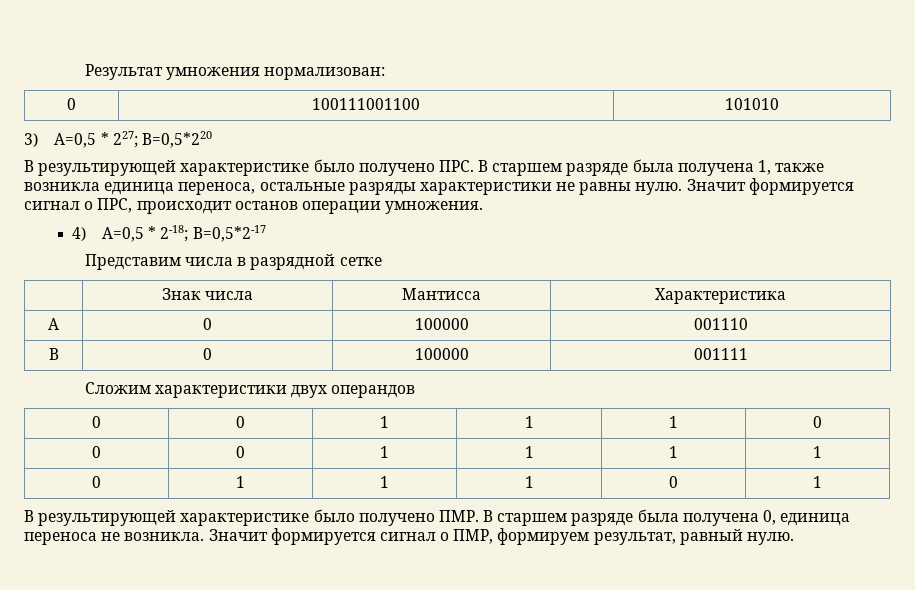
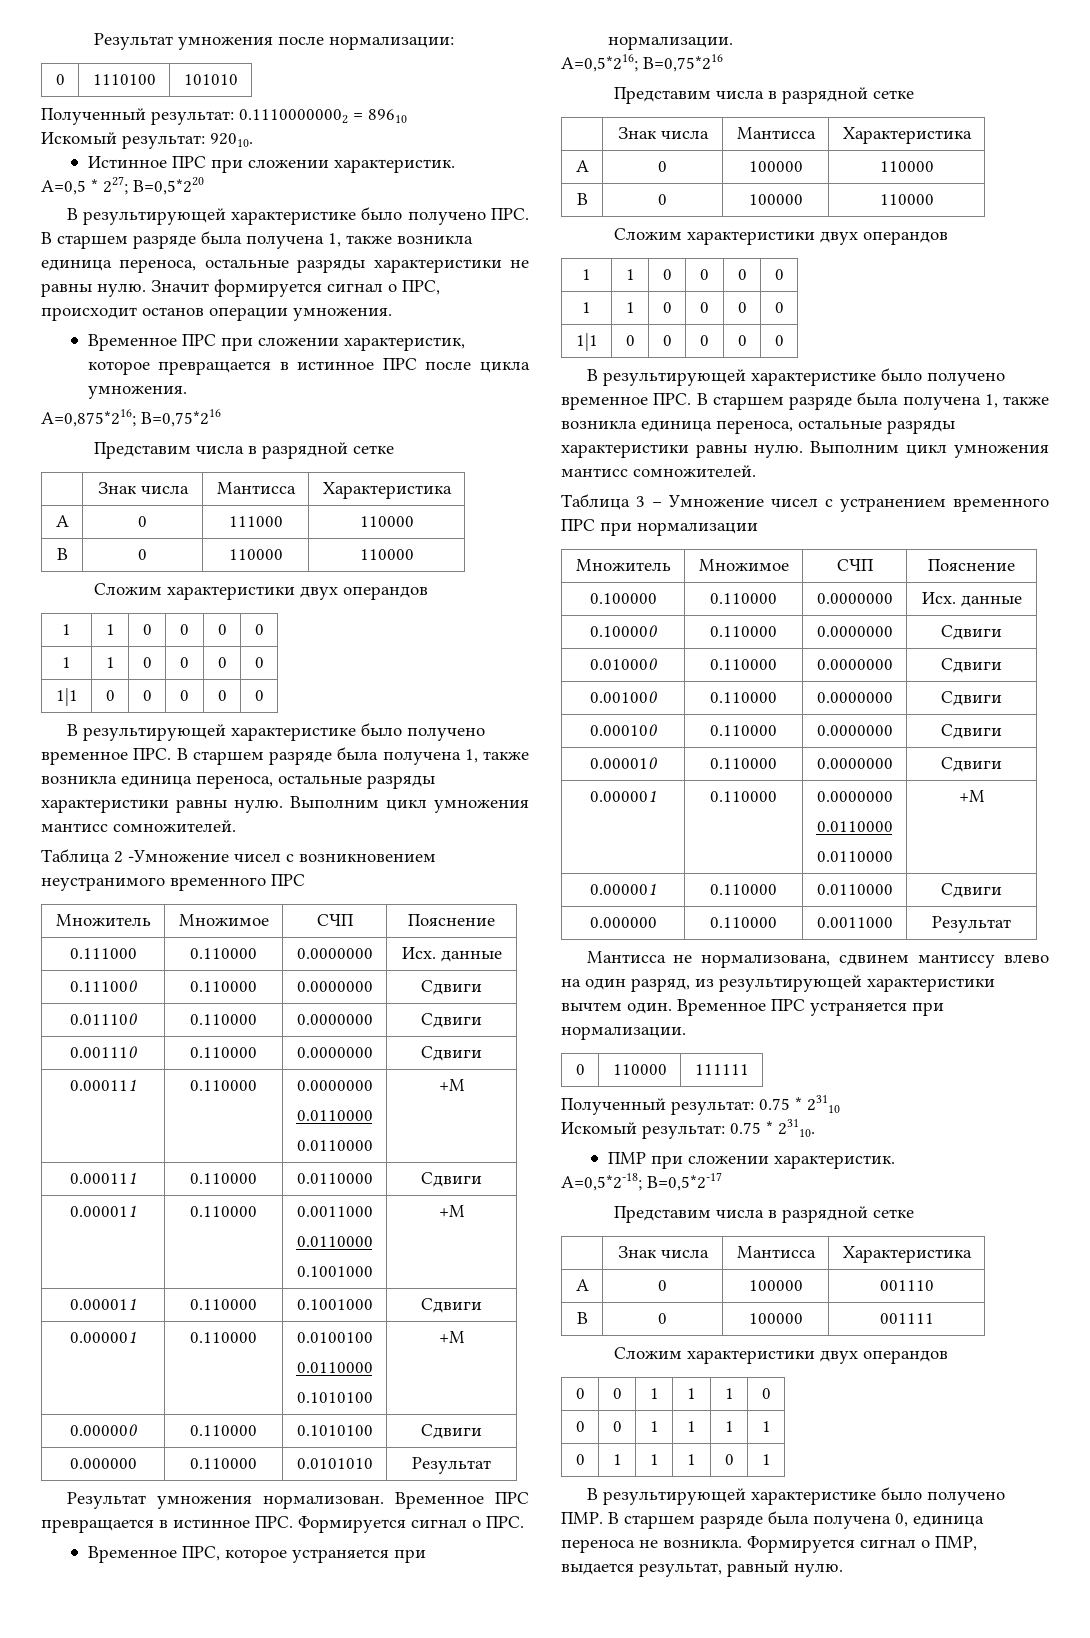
- Результат умножения нормализован:
- 0 | 100111001100 | 101010
+ Результат умножения после нормализации:
+ 0 | 1110100 | 101010
- 3) A=0,5 * 227; B=0,5*220
+ Полученный результат: 0.11100000002 = 89610
+ Искомый результат: 92010.
+ Истинное ПРС при сложении характеристик.
+ A=0,5 * 227; B=0,5*220
- 4) A=0,5 * 2-18; B=0,5*2-17
+ Временное ПРС при сложении характеристик, которое превращается в истинное ПРС после цикла умножения.
+ A=0,875*216; B=0,75*216
+ Представим числа в разрядной сетке
+ | Знак числа | Мантисса | Характеристика
+ A | 0 | 111000 | 110000
+ B | 0 | 110000 | 110000
+ Сложим характеристики двух операндов
+ 1 | 1 | 0 | 0 | 0 | 0
+ 1 | 1 | 0 | 0 | 0 | 0
+ 1|1 | 0 | 0 | 0 | 0 | 0
+ В результирующей характеристике было получено временное ПРС. В старшем разряде была получена 1, также возникла единица переноса, остальные разряды характеристики равны нулю. Выполним цикл умножения мантисс сомножителей.
+ Таблица 2 -Умножение чисел с возникновением неустранимого временного ПРС
+ Множитель | Множимое | СЧП | Пояснение
+ 0.111000 | 0.110000 | 0.0000000 | Исх. данные
+ 0.111000 | 0.110000 | 0.0000000 | Сдвиги
+ 0.011100 | 0.110000 | 0.0000000 | Сдвиги
+ 0.001110 | 0.110000 | 0.0000000 | Сдвиги
+ 0.000111 | 0.110000 | 0.0000000
+ 0.0110000
+ 0.0110000 | +M
+ 0.000111 | 0.110000 | 0.0110000 | Сдвиги
+ 0.000011 | 0.110000 | 0.0011000
+ 0.0110000
+ 0.1001000 | +М
+ 0.000011 | 0.110000 | 0.1001000 | Сдвиги
+ 0.000001 | 0.110000 | 0.0100100
+ 0.0110000
+ 0.1010100 | +М
+ 0.000000 | 0.110000 | 0.1010100 | Сдвиги
+ 0.000000 | 0.110000 | 0.0101010 | Результат
+ Результат умножения нормализован. Временное ПРС превращается в истинное ПРС. Формируется сигнал о ПРС.
+ Временное ПРС, которое устраняется при нормализации.
+ A=0,5*216; B=0,75*216
+ Представим числа в разрядной сетке
+ | Знак числа | Мантисса | Характеристика
+ A | 0 | 100000 | 110000
+ B | 0 | 100000 | 110000
+ Сложим характеристики двух операндов
+ 1 | 1 | 0 | 0 | 0 | 0
+ 1 | 1 | 0 | 0 | 0 | 0
+ 1|1 | 0 | 0 | 0 | 0 | 0
+ В результирующей характеристике было получено временное ПРС. В старшем разряде была получена 1, также возникла единица переноса, остальные разряды характеристики равны нулю. Выполним цикл умножения мантисс сомножителей.
+ Таблица 3 – Умножение чисел с устранением временного ПРС при нормализации
+ Множитель | Множимое | СЧП | Пояснение
+ 0.100000 | 0.110000 | 0.0000000 | Исх. данные
+ 0.100000 | 0.110000 | 0.0000000 | Сдвиги
+ 0.010000 | 0.110000 | 0.0000000 | Сдвиги
+ 0.001000 | 0.110000 | 0.0000000 | Сдвиги
+ 0.000100 | 0.110000 | 0.0000000 | Сдвиги
+ 0.000010 | 0.110000 | 0.0000000 | Сдвиги
+ 0.000001 | 0.110000 | 0.0000000
+ 0.0110000
+ 0.0110000 | +М
+ 0.000001 | 0.110000 | 0.0110000 | Сдвиги
+ 0.000000 | 0.110000 | 0.0011000 | Результат
+ Мантисса не нормализована, сдвинем мантиссу влево на один разряд, из результирующей характеристики вычтем один. Временное ПРС устраняется при нормализации.
+ 0 | 110000 | 111111
+ Полученный результат: 0.75 * 23110
+ Искомый результат: 0.75 * 23110.
+ ПМР при сложении характеристик.
+ A=0,5*2-18; B=0,5*2-17
- Значит формируется сигнал о ПМР, формируем результат, равный нулю.
+ Формируется сигнал о ПМР, выдается результат, равный нулю.

